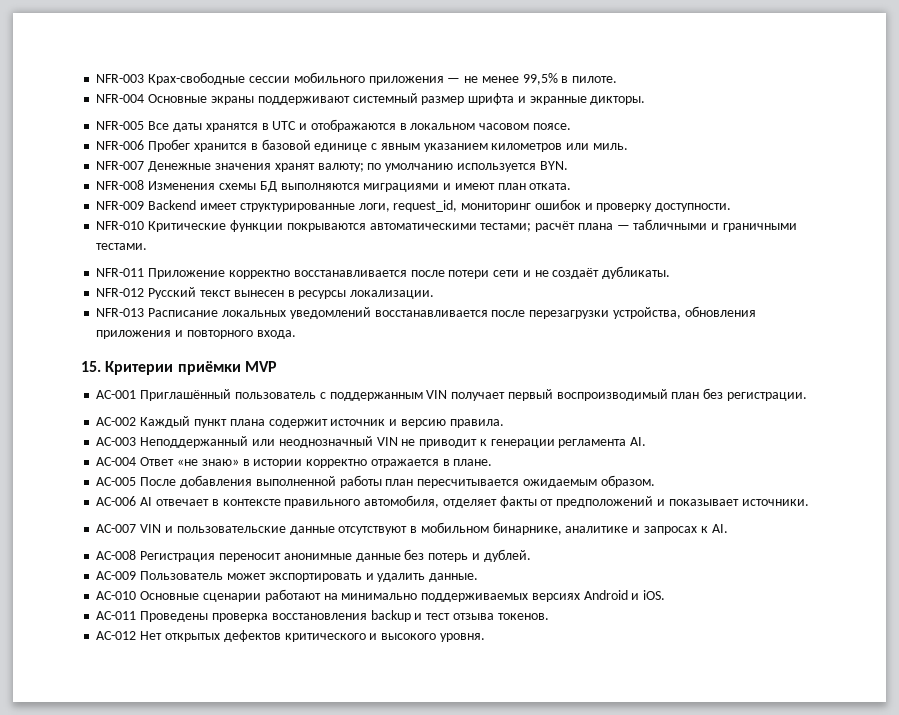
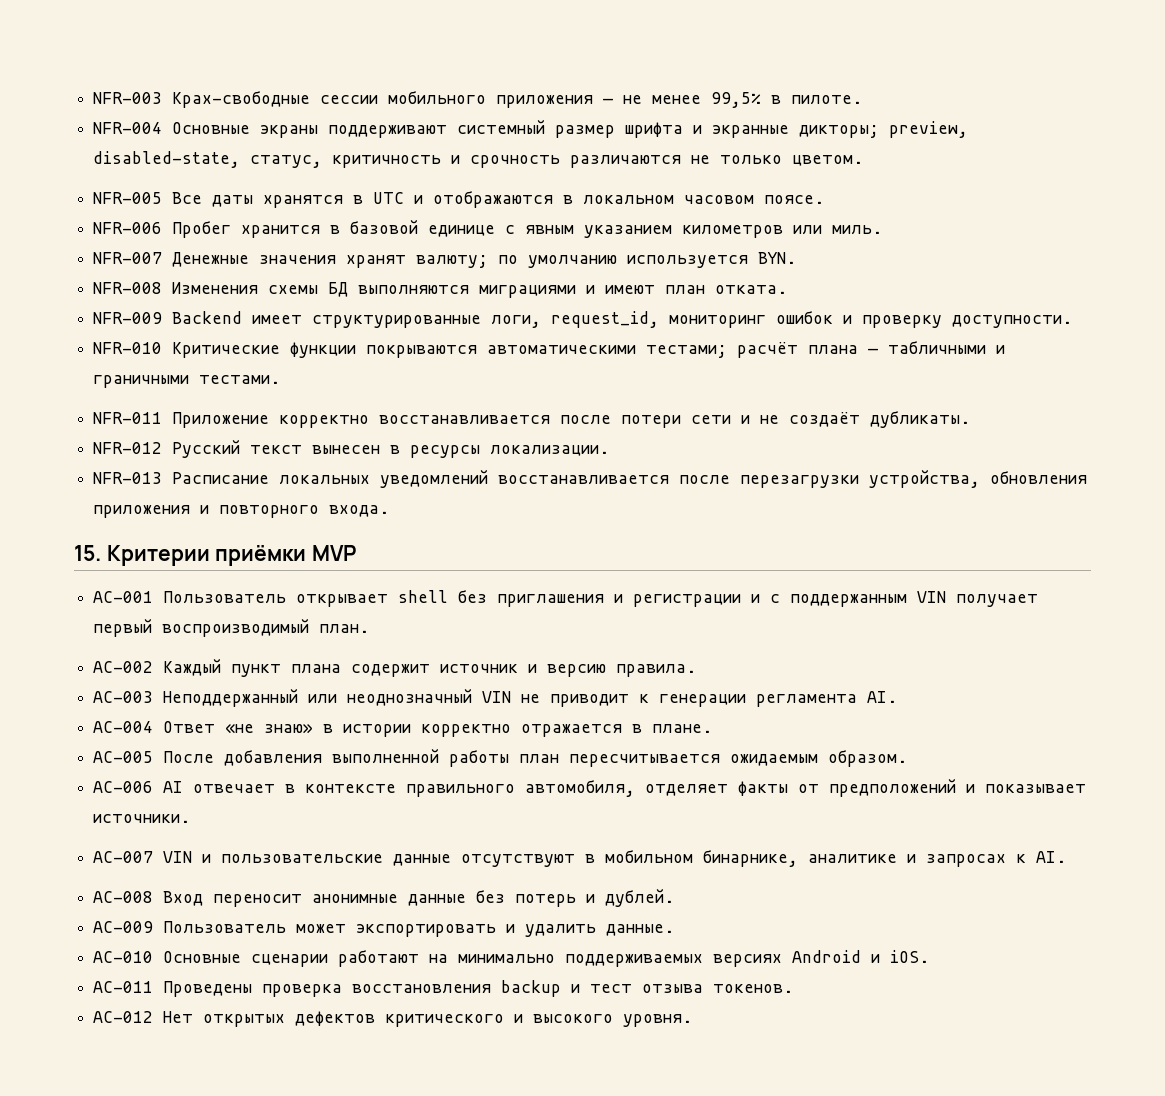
- NFR-004 Основные экраны поддерживают системный размер шрифта и экранные дикторы.
+ NFR-004 Основные экраны поддерживают системный размер шрифта и экранные дикторы; preview, disabled-state, статус, критичность и срочность различаются не только цветом.
- AC-001 Приглашённый пользователь с поддержанным VIN получает первый воспроизводимый план без регистрации.
+ AC-001 Пользователь открывает shell без приглашения и регистрации и с поддержанным VIN получает первый воспроизводимый план.
- AC-008 Регистрация переносит анонимные данные без потерь и дублей.
+ AC-008 Вход переносит анонимные данные без потерь и дублей.

